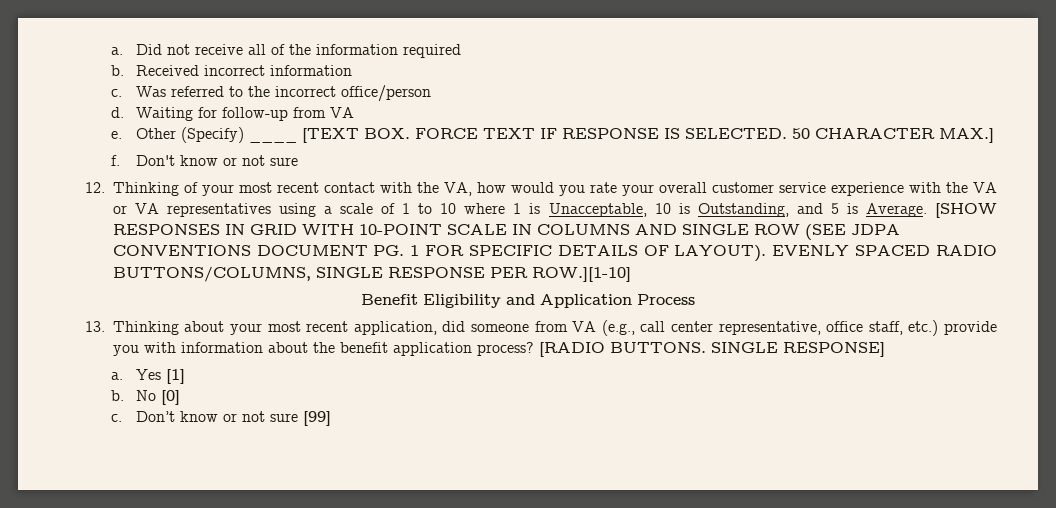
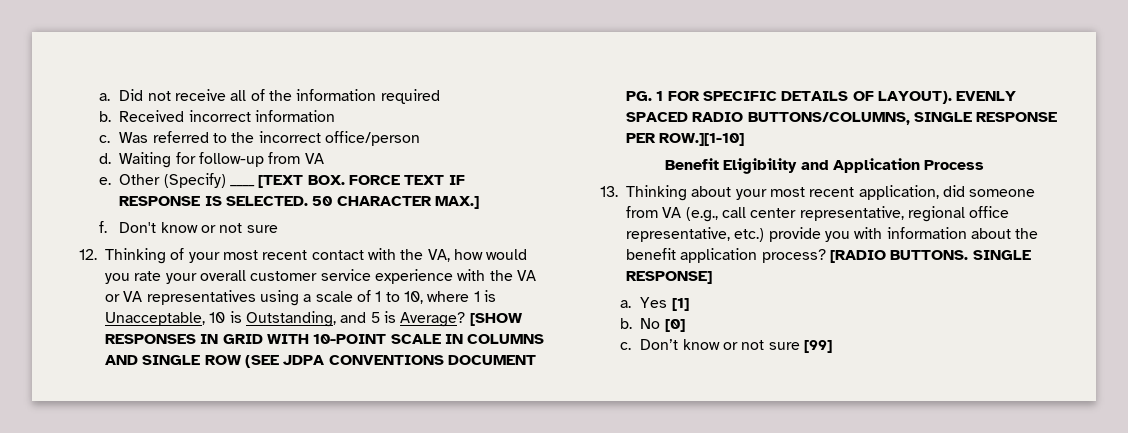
- 12. Thinking of your most recent contact with the VA, how would you rate your overall customer service experience with the VA or VA representatives using a scale of 1 to 10 where 1 is Unacceptable, 10 is Outstanding, and 5 is Average.
+ 12. Thinking of your most recent contact with the VA, how would you rate your overall customer service experience with the VA or VA representatives using a scale of 1 to 10, where 1 is Unacceptable, 10 is Outstanding, and 5 is Average?
- 13. Thinking about your most recent application, did someone from VA (e.g., call center representative, office staff, etc.) provide you with information about the benefit application process?
+ 13. Thinking about your most recent application, did someone from VA (e.g., call center representative, regional office representative, etc.) provide you with information about the benefit application process?

